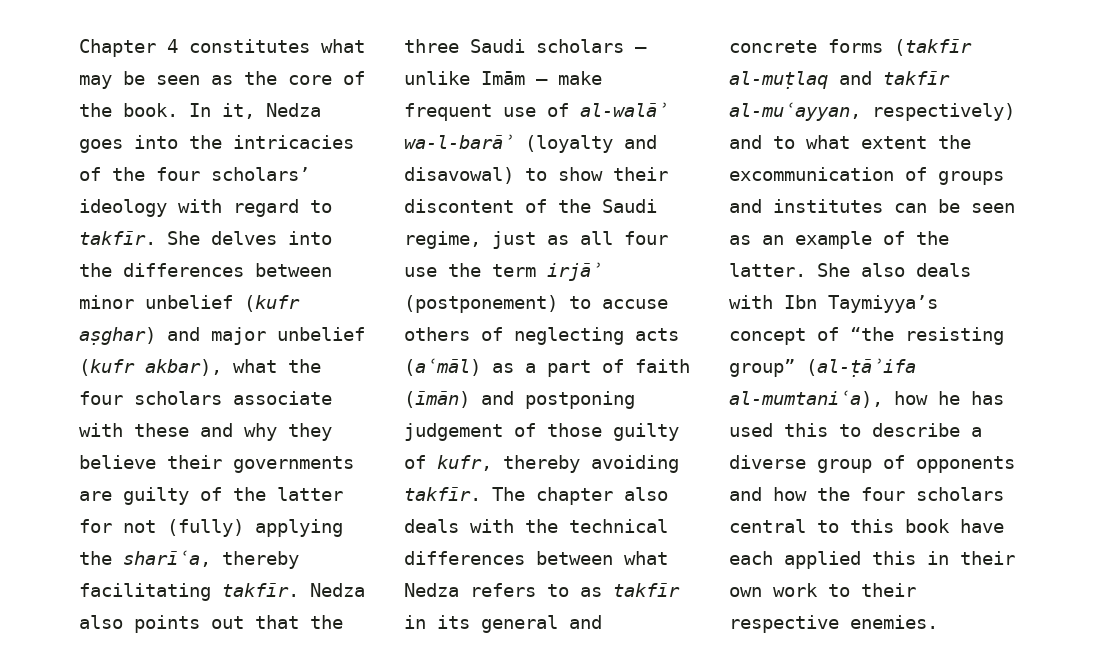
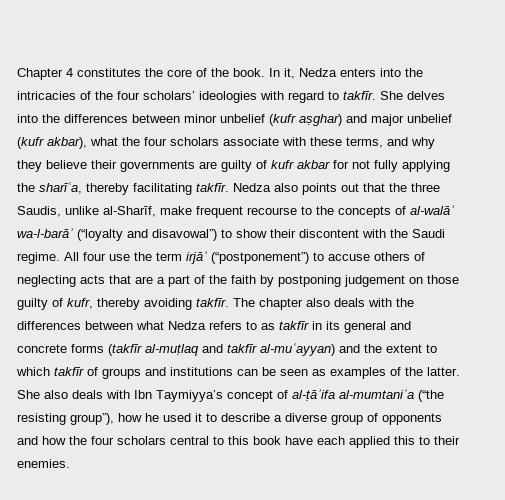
- Chapter 4 constitutes what may be seen as the core of the book.
+ Chapter 4 constitutes the core of the book.
- In it, Nedza goes into the intricacies of the four scholars’ ideology with regard to takfīr.
+ In it, Nedza enters into the intricacies of the four scholars’ ideologies with regard to takfīr.
- She delves into the differences between minor unbelief (kufr aṣghar) and major unbelief (kufr akbar), what the four scholars associate with these and why they believe their governments are guilty of the latter for not (fully) applying the sharīʿa, thereby facilitating takfīr.
+ She delves into the differences between minor unbelief (kufr aṣghar) and major unbelief (kufr akbar), what the four scholars associate with these terms, and why they believe their governments are guilty of kufr akbar for not fully applying the sharīʿa, thereby facilitating takfīr.
- Nedza also points out that the three Saudi scholars – unlike Imām – make frequent use of al-walāʾ wa-l-barāʾ (loyalty and disavowal) to show their discontent of the Saudi regime, just as all four use the term irjāʾ (postponement) to accuse others of neglecting acts (aʿmāl) as a part of faith (īmān) and postponing judgement of those guilty of kufr, thereby avoiding takfīr.
+ Nedza also points out that the three Saudis, unlike al-Sharīf, make frequent recourse to the concepts of al-walāʾ wa-l-barāʾ (“loyalty and disavowal”) to show their discontent with the Saudi regime. All four use the term irjāʾ (“postponement”) to accuse others of neglecting acts that are a part of the faith by postponing judgement on those guilty of kufr, thereby avoiding takfīr.
- The chapter also deals with the technical differences between what Nedza refers to as takfīr in its general and concrete forms (takfīr al-muṭlaq and takfīr al-muʿayyan, respectively) and to what extent the excommunication of groups and institutes can be seen as an example of the latter.
+ The chapter also deals with the differences between what Nedza refers to as takfīr in its general and concrete forms (takfīr al-muṭlaq and takfīr al-muʿayyan) and the extent to which takfīr of groups and institutions can be seen as examples of the latter.
- She also deals with Ibn Taymiyya’s concept of “the resisting group” (al-ṭāʾifa al-mumtaniʿa), how he has used this to describe a diverse group of opponents and how the four scholars central to this book have each applied this in their own work to their respective enemies.
+ She also deals with Ibn Taymiyya’s concept of al-ṭāʾifa al-mumtaniʿa (“the resisting group”), how he used it to describe a diverse group of opponents and how the four scholars central to this book have each applied this to their enemies.

